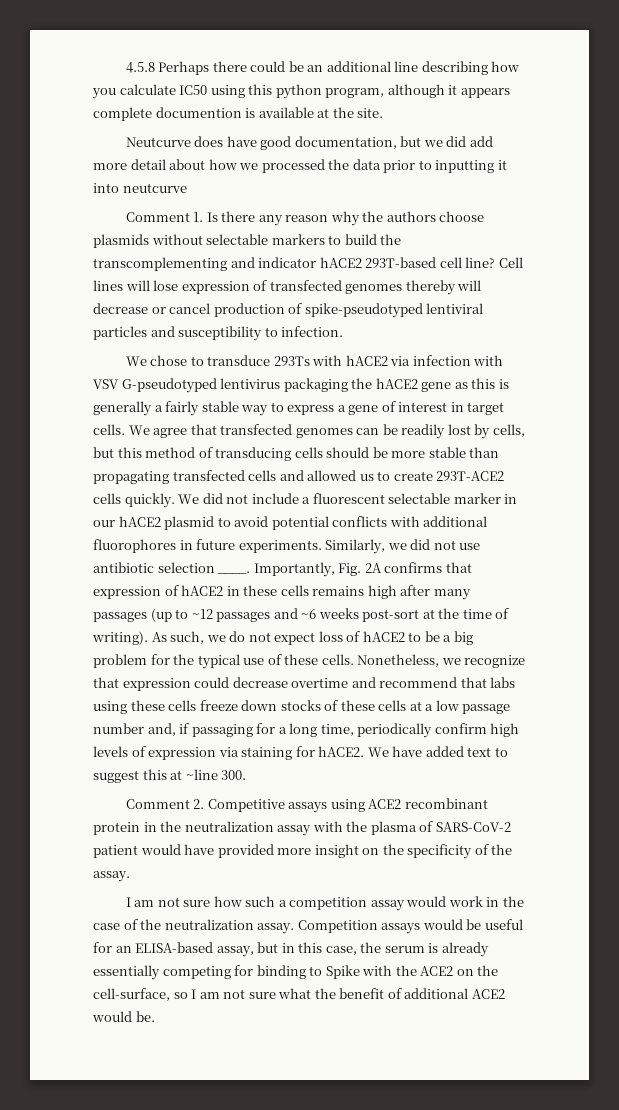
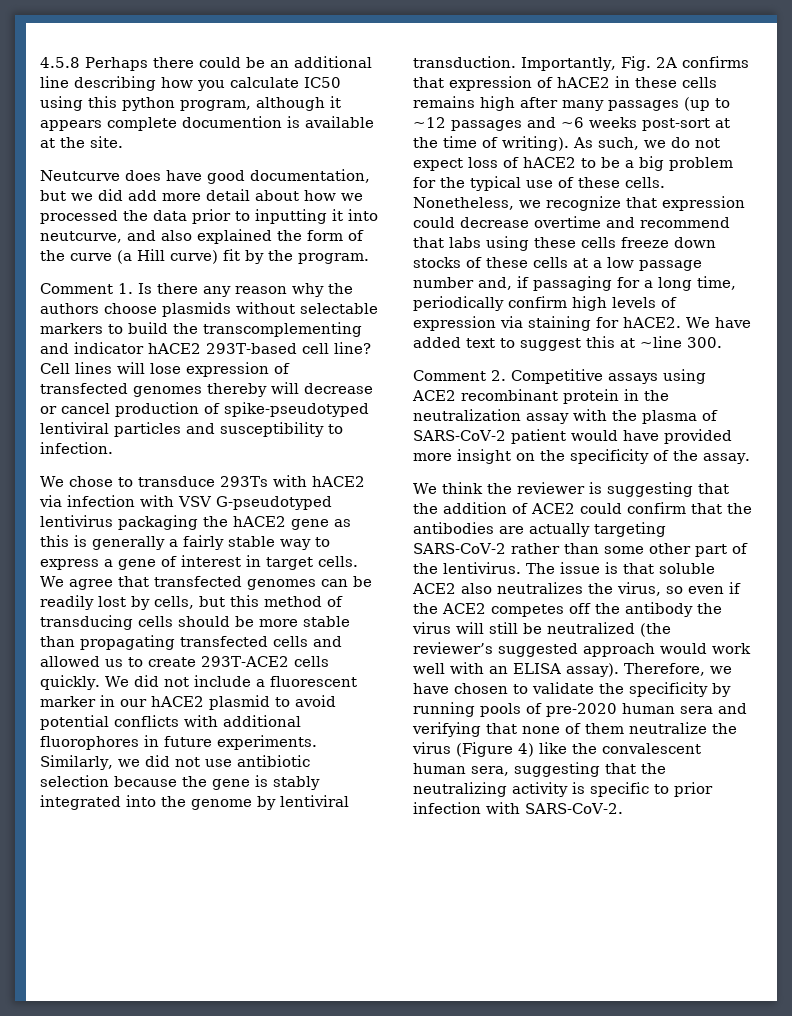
- Neutcurve does have good documentation, but we did add more detail about how we processed the data prior to inputting it into neutcurve
+ Neutcurve does have good documentation, but we did add more detail about how we processed the data prior to inputting it into neutcurve, and also explained the form of the curve (a Hill curve) fit by the program.
- We did not include a fluorescent selectable marker in our hACE2 plasmid to avoid potential conflicts with additional fluorophores in future experiments.
+ We did not include a fluorescent marker in our hACE2 plasmid to avoid potential conflicts with additional fluorophores in future experiments.
- Similarly, we did not use antibiotic selection ____.
+ Similarly, we did not use antibiotic selection because the gene is stably integrated into the genome by lentiviral transduction.
- I am not sure how such a competition assay would work in the case of the neutralization assay. Competition assays would be useful for an ELISA-based assay, but in this case, the serum is already essentially competing for binding to Spike with the ACE2 on the cell-surface, so I am not sure what the benefit of additional ACE2 would be.
+ We think the reviewer is suggesting that the addition of ACE2 could confirm that the antibodies are actually targeting SARS-CoV-2 rather than some other part of the lentivirus. The issue is that soluble ACE2 also neutralizes the virus, so even if the ACE2 competes off the antibody the virus will still be neutralized (the reviewer’s suggested approach would work well with an ELISA assay). Therefore, we have chosen to validate the specificity by running pools of pre-2020 human sera and verifying that none of them neutralize the virus (Figure 4) like the convalescent human sera, suggesting that the neutralizing activity is specific to prior infection with SARS-CoV-2.

